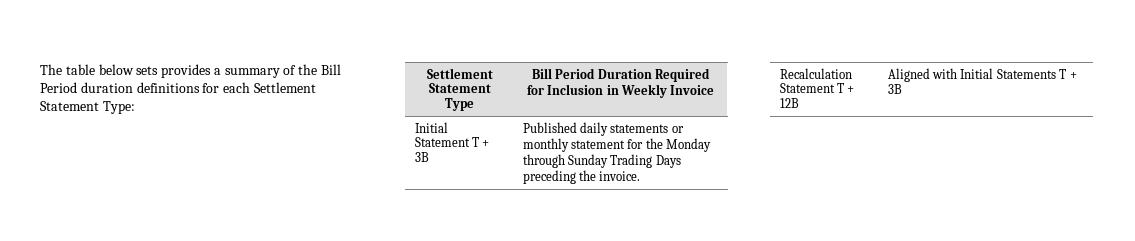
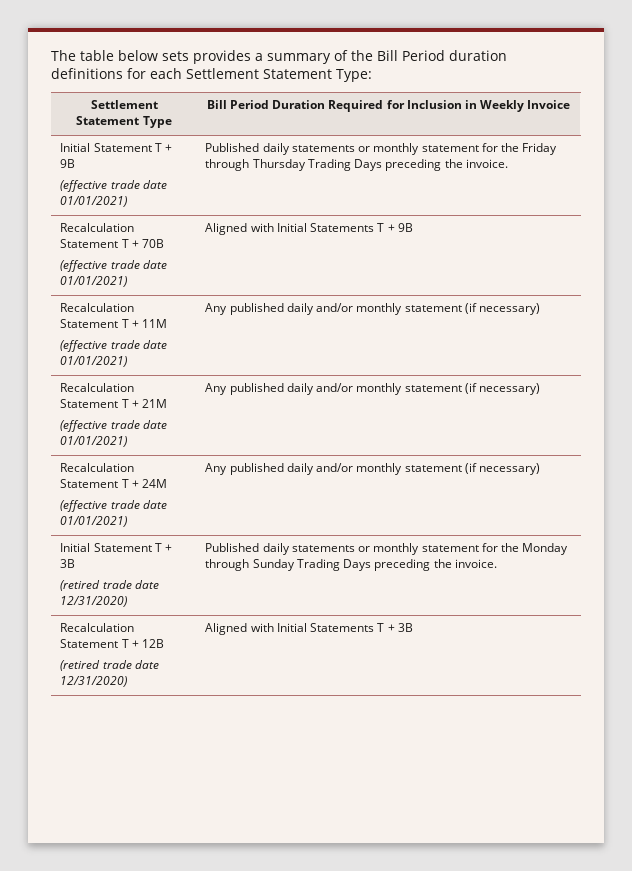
+ Initial Statement T + 9B
+ (effective trade date 01/01/2021) | Published daily statements or monthly statement for the Friday through Thursday Trading Days preceding the invoice.
+ Recalculation Statement T + 70B
+ (effective trade date 01/01/2021) | Aligned with Initial Statements T + 9B
+ Recalculation Statement T + 11M
+ (effective trade date 01/01/2021) | Any published daily and/or monthly statement (if necessary)
+ Recalculation Statement T + 21M
+ (effective trade date 01/01/2021) | Any published daily and/or monthly statement (if necessary)
+ Recalculation Statement T + 24M
+ (effective trade date 01/01/2021) | Any published daily and/or monthly statement (if necessary)
- Initial Statement T + 3B | Published daily statements or monthly statement for the Monday through Sunday Trading Days preceding the invoice.
+ Initial Statement T + 3B
+ (retired trade date 12/31/2020) | Published daily statements or monthly statement for the Monday through Sunday Trading Days preceding the invoice.
- Recalculation Statement T + 12B | Aligned with Initial Statements T + 3B
+ Recalculation Statement T + 12B
+ (retired trade date 12/31/2020) | Aligned with Initial Statements T + 3B

